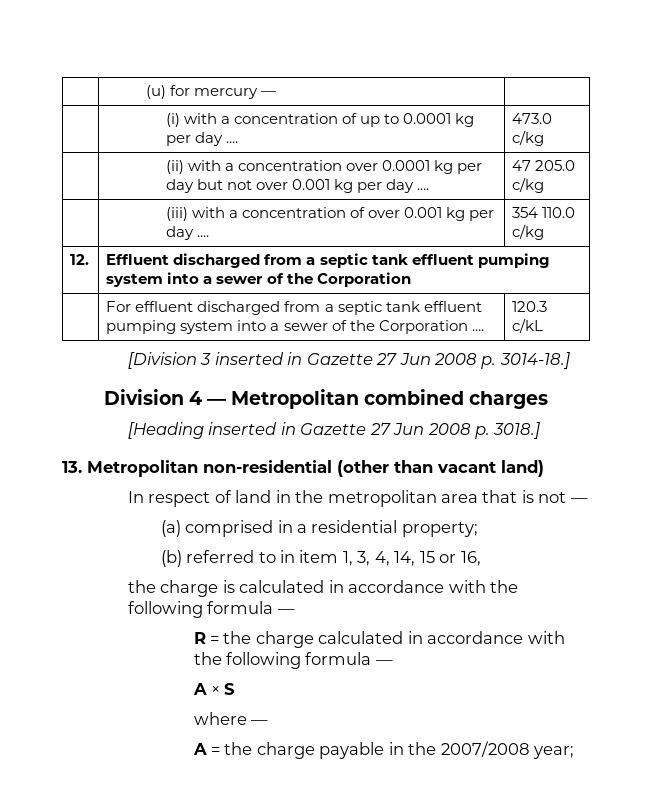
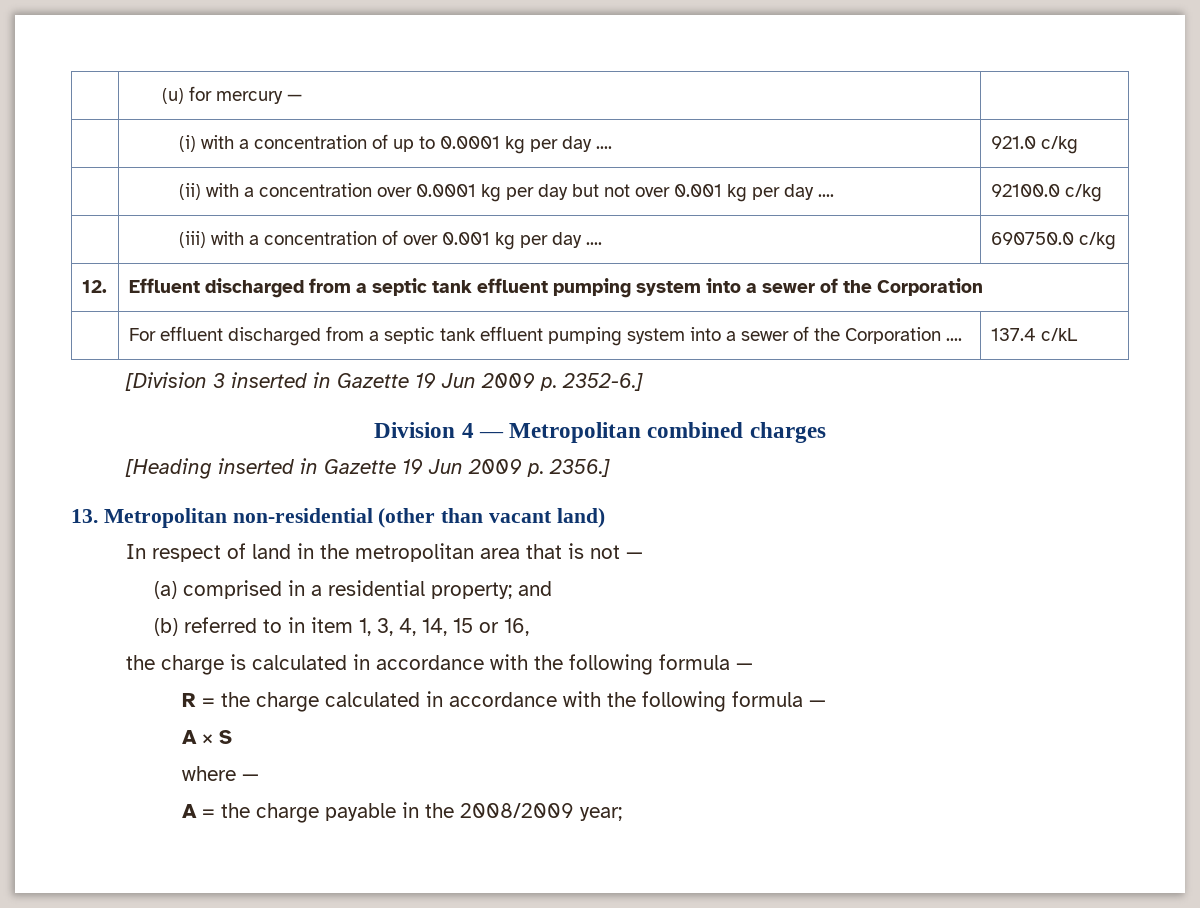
- | (i) with a concentration of up to 0.0001 kg per day .... | 473.0 c/kg
+ | (i) with a concentration of up to 0.0001 kg per day .... | 921.0 c/kg
- | (ii) with a concentration over 0.0001 kg per day but not over 0.001 kg per day .... | 47 205.0 c/kg
+ | (ii) with a concentration over 0.0001 kg per day but not over 0.001 kg per day .... | 92100.0 c/kg
- | (iii) with a concentration of over 0.001 kg per day .... | 354 110.0 c/kg
+ | (iii) with a concentration of over 0.001 kg per day .... | 690750.0 c/kg
- | For effluent discharged from a septic tank effluent pumping system into a sewer of the Corporation .... | 120.3 c/kL
+ | For effluent discharged from a septic tank effluent pumping system into a sewer of the Corporation .... | 137.4 c/kL
- [Division 3 inserted in Gazette 27 Jun 2008 p. 3014-18.]
+ [Division 3 inserted in Gazette 19 Jun 2009 p. 2352-6.]
- [Heading inserted in Gazette 27 Jun 2008 p. 3018.]
+ [Heading inserted in Gazette 19 Jun 2009 p. 2356.]
- (a) comprised in a residential property;
+ (a) comprised in a residential property; and
- A = the charge payable in the 2007/2008 year;
+ A = the charge payable in the 2008/2009 year;

